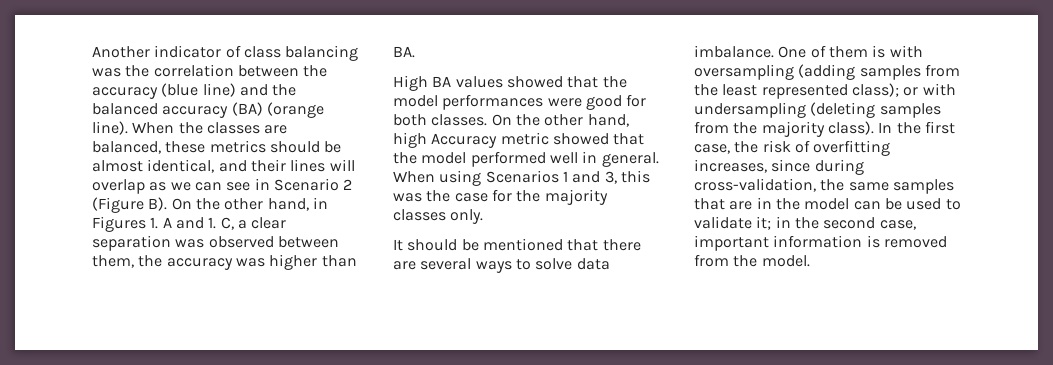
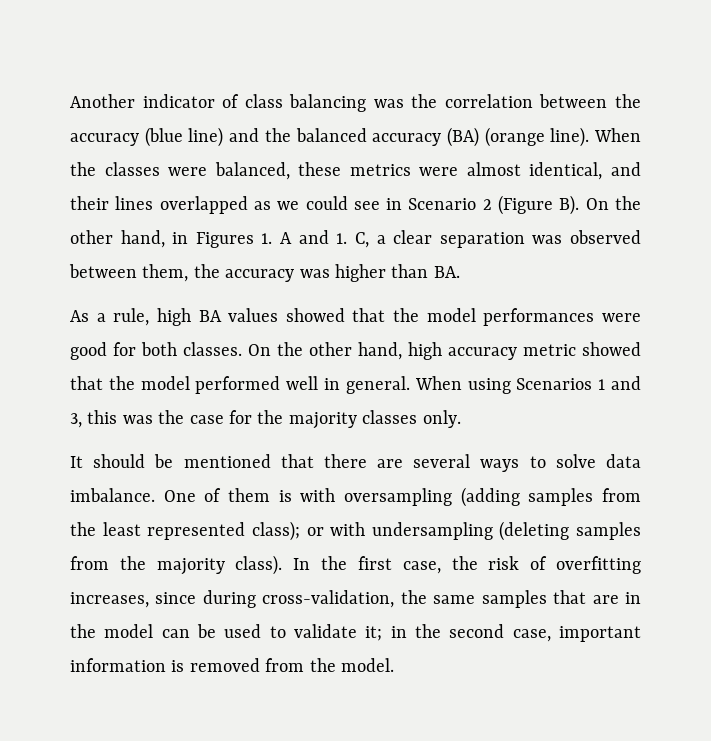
- When the classes are balanced, these metrics should be almost identical, and their lines will overlap as we can see in Scenario 2 (Figure B). On the other hand, in Figures 1. A and 1. C, a clear separation was observed between them, the accuracy was higher than BA.
+ When the classes were balanced, these metrics were almost identical, and their lines overlapped as we could see in Scenario 2 (Figure B). On the other hand, in Figures 1. A and 1. C, a clear separation was observed between them, the accuracy was higher than BA.
- High BA values showed that the model performances were good for both classes.
+ As a rule, high BA values showed that the model performances were good for both classes.
- On the other hand, high Accuracy metric showed that the model performed well in general.
+ On the other hand, high accuracy metric showed that the model performed well in general.

